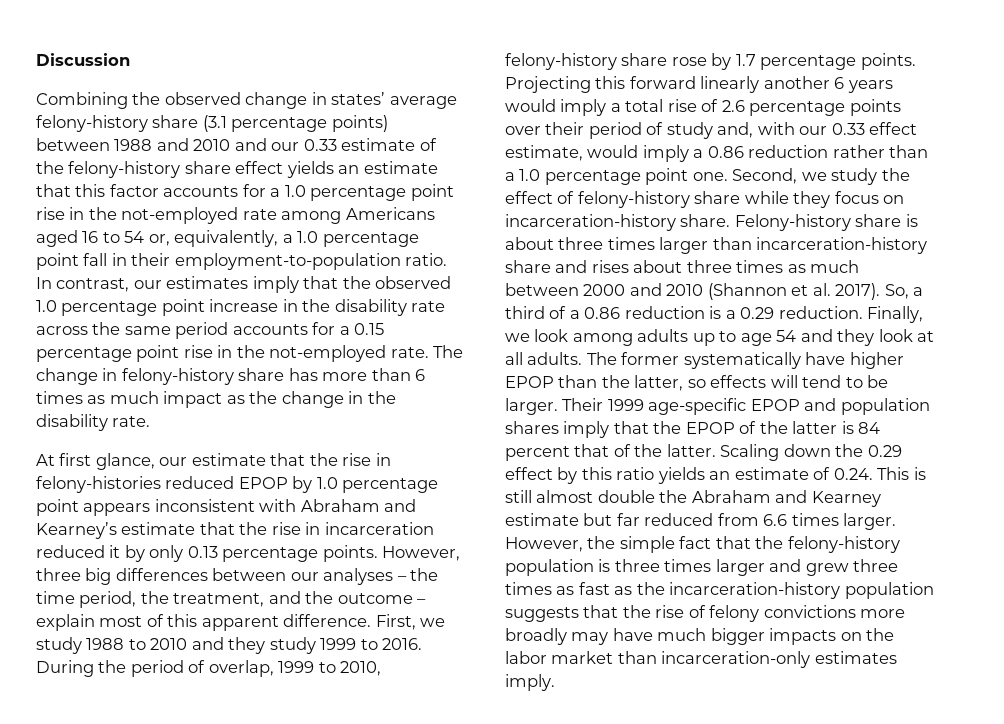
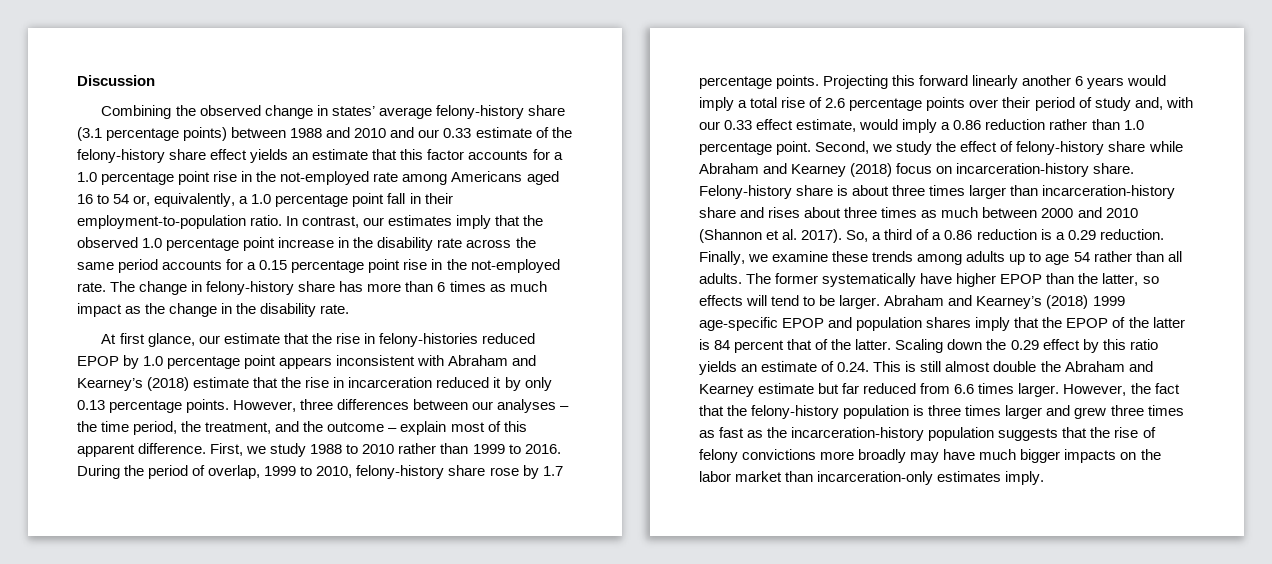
- At first glance, our estimate that the rise in felony-histories reduced EPOP by 1.0 percentage point appears inconsistent with Abraham and Kearney’s estimate that the rise in incarceration reduced it by only 0.13 percentage points.
+ At first glance, our estimate that the rise in felony-histories reduced EPOP by 1.0 percentage point appears inconsistent with Abraham and Kearney’s (2018) estimate that the rise in incarceration reduced it by only 0.13 percentage points.
- However, three big differences between our analyses – the time period, the treatment, and the outcome – explain most of this apparent difference.
+ However, three differences between our analyses – the time period, the treatment, and the outcome – explain most of this apparent difference.
- First, we study 1988 to 2010 and they study 1999 to 2016.
+ First, we study 1988 to 2010 rather than 1999 to 2016.
- Projecting this forward linearly another 6 years would imply a total rise of 2.6 percentage points over their period of study and, with our 0.33 effect estimate, would imply a 0.86 reduction rather than a 1.0 percentage point one.
+ Projecting this forward linearly another 6 years would imply a total rise of 2.6 percentage points over their period of study and, with our 0.33 effect estimate, would imply a 0.86 reduction rather than 1.0 percentage point.
- Second, we study the effect of felony-history share while they focus on incarceration-history share.
+ Second, we study the effect of felony-history share while Abraham and Kearney (2018) focus on incarceration-history share.
- Finally, we look among adults up to age 54 and they look at all adults.
+ Finally, we examine these trends among adults up to age 54 rather than all adults.
- Their 1999 age-specific EPOP and population shares imply that the EPOP of the latter is 84 percent that of the latter.
+ Abraham and Kearney’s (2018) 1999 age-specific EPOP and population shares imply that the EPOP of the latter is 84 percent that of the latter.
- However, the simple fact that the felony-history population is three times larger and grew three times as fast as the incarceration-history population suggests that the rise of felony convictions more broadly may have much bigger impacts on the labor market than incarceration-only estimates imply.
+ However, the fact that the felony-history population is three times larger and grew three times as fast as the incarceration-history population suggests that the rise of felony convictions more broadly may have much bigger impacts on the labor market than incarceration-only estimates imply.

